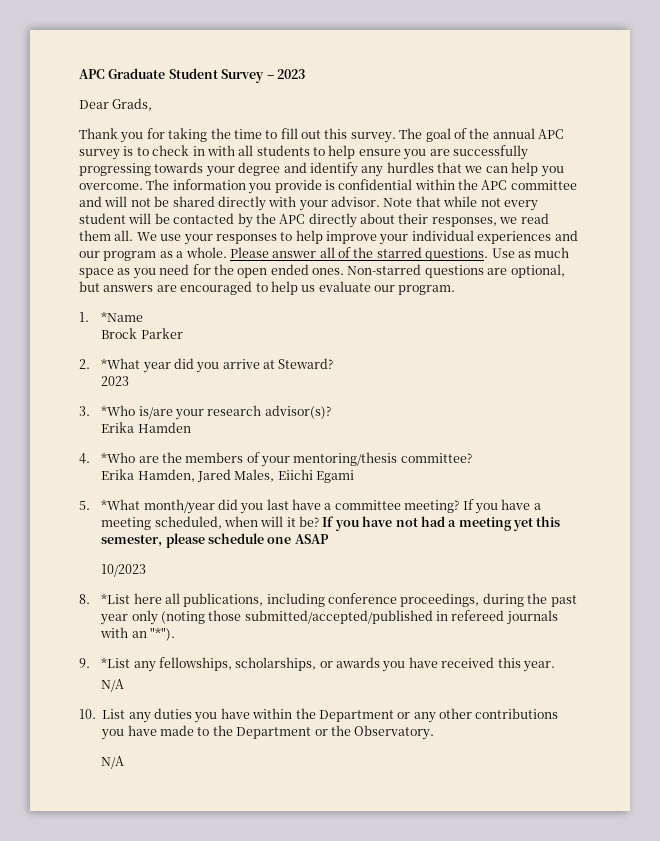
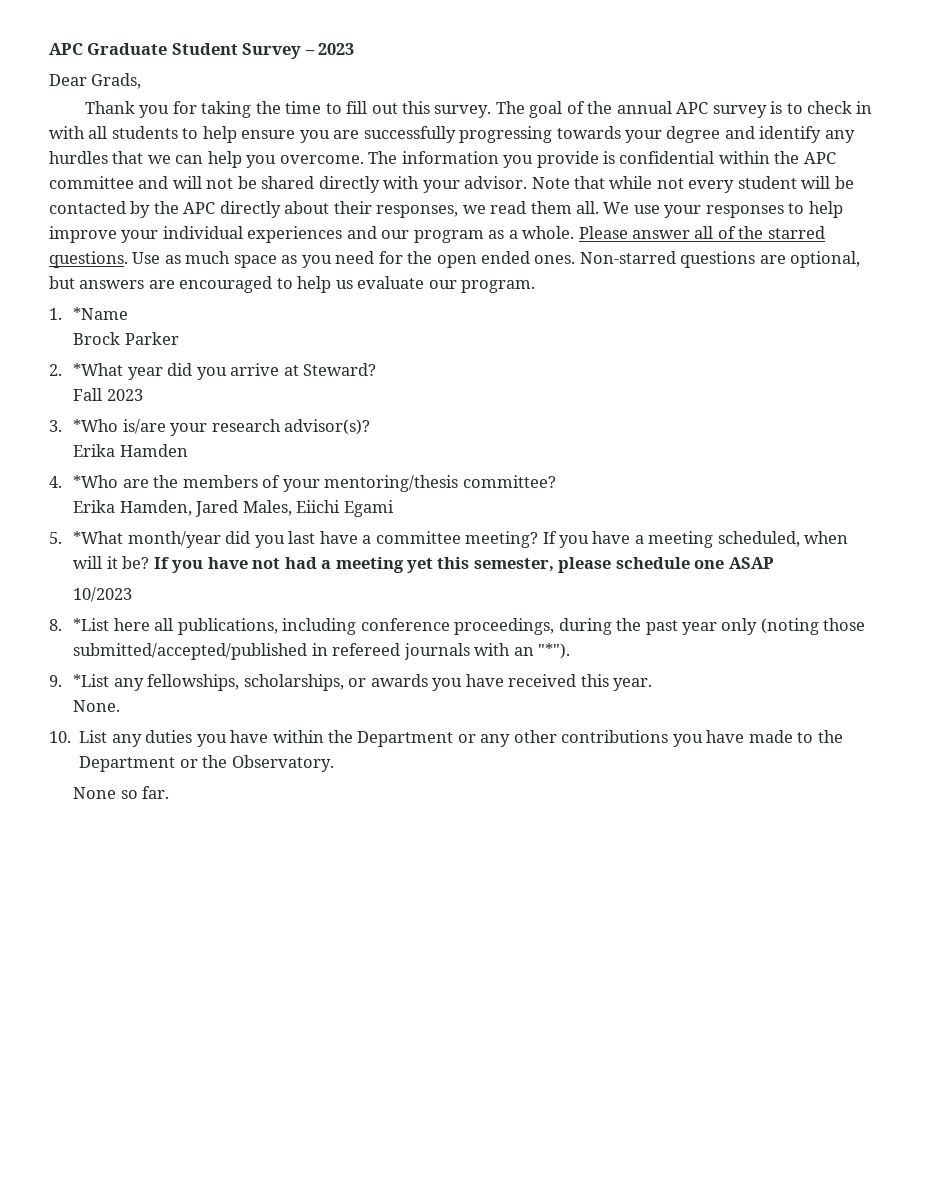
  2. *What year did you arrive at Steward?
- 2023
+ Fall 2023
  9. *List any fellowships, scholarships, or awards you have received this year.
- N/A
+ None.
  10. List any duties you have within the Department or any other contributions you have made to the Department or the Observatory.
- N/A
+ None so far.

